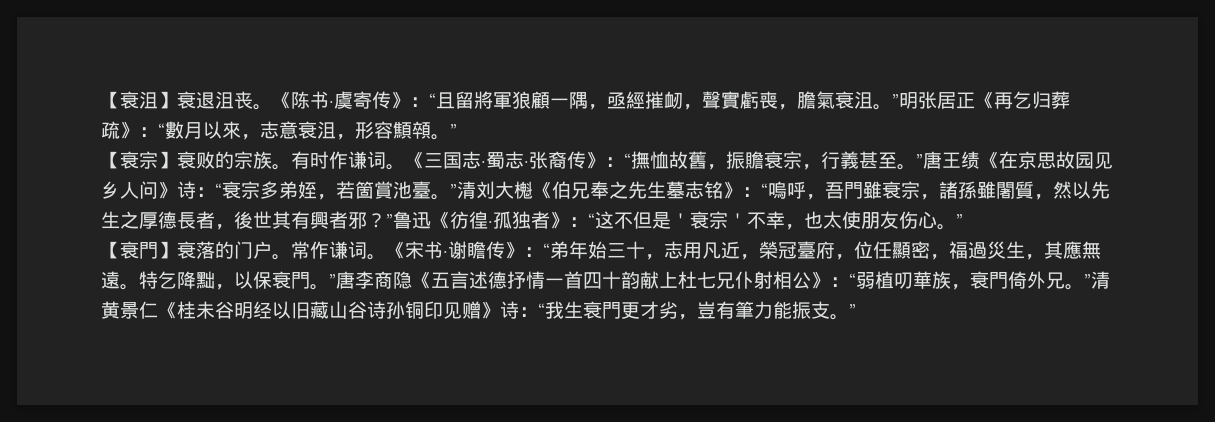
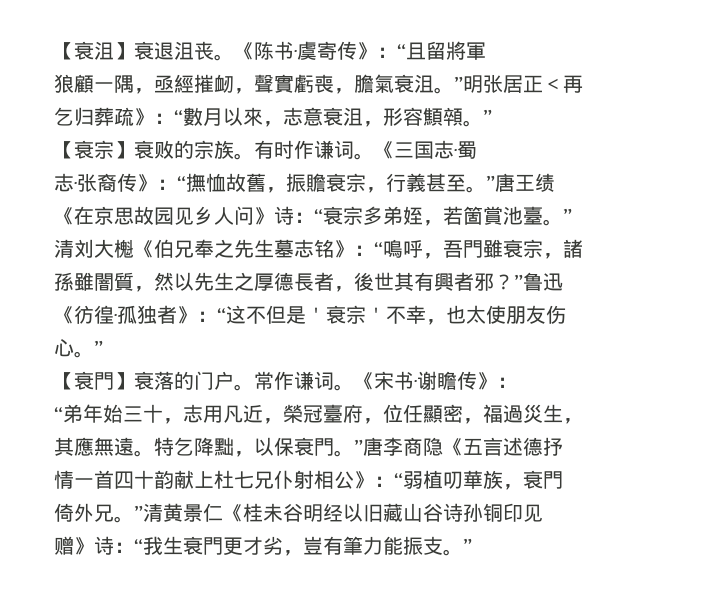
- 《陈书·虞寄传》：“且留將軍狼顧一隅，亟經摧衂，聲實虧喪，膽氣衰沮。”明张居正《再乞归葬疏》：“數月以來，志意衰沮，形容顦顇。”
+ 《陈书·虞寄传》：“且留將軍
+ 狼顧一隅，亟經摧衂，聲實虧喪，膽氣衰沮。”明张居正＜再
+ 乞归葬疏》：“數月以來，志意衰沮，形容顦顇。”
- 《三国志·蜀志·张裔传》：
+ 《三国志·蜀
+ 志·张裔传》：
- “撫恤故舊，振贍衰宗，行義甚至。”唐王绩《在京思故园见乡人问》诗：
+ “撫恤故舊，振贍衰宗，行義甚至。”唐王绩
+ 《在京思故园见乡人问》诗：
- “衰宗多弟姪，若箇賞池臺。”清刘大櫆《伯兄奉之先生墓志铭》：
+ “衰宗多弟姪，若箇賞池臺。”
+ 清刘大櫆《伯兄奉之先生墓志铭》：
- “嗚呼，吾門雖衰宗，諸孫雖闍質，然以先生之厚德長者，後世其有興者邪？”鲁迅《彷徨·孤独者》：
+ “鳴呼，吾門雖衰宗，諸
+ 孫雖闇質，然以先生之厚德長者，後世其有興者邪？”鲁迅
+ 《彷徨·孤独者》：
- “这不但是＇衰宗＇不幸，也太使朋友伤心。”
+ “这不但是＇衰宗＇不幸，也太使朋友伤
+ 心。”
- 《宋书·谢瞻传》：“弟年始三十，志用凡近，榮冠臺府，位任顯密，福過災生，其應無遠。
+ 《宋书·谢瞻传》：
+ “弟年始三十，志用凡近，榮冠臺府，位任顯密，福過災生，
+ 其應無遠。
- 特乞降黜，以保衰門。”唐李商隐《五言述德抒情一首四十韵献上杜七兄仆射相公》：“弱植叨華族，衰門倚外兄。”清黄景仁《桂未谷明经以旧藏山谷诗孙铜印见赠》诗：“我生衰門更才劣，豈有筆力能振支。”
+ 特乞降黜，以保衰門。”唐李商隐《五言述德抒
+ 情一首四十韵献上杜七兄仆射相公》：“弱植叨華族，衰門
+ 倚外兄。”清黄景仁《桂未谷明经以旧藏山谷诗孙铜印见
+ 赠》诗：“我生衰門更才劣，豈有筆力能振支。”

